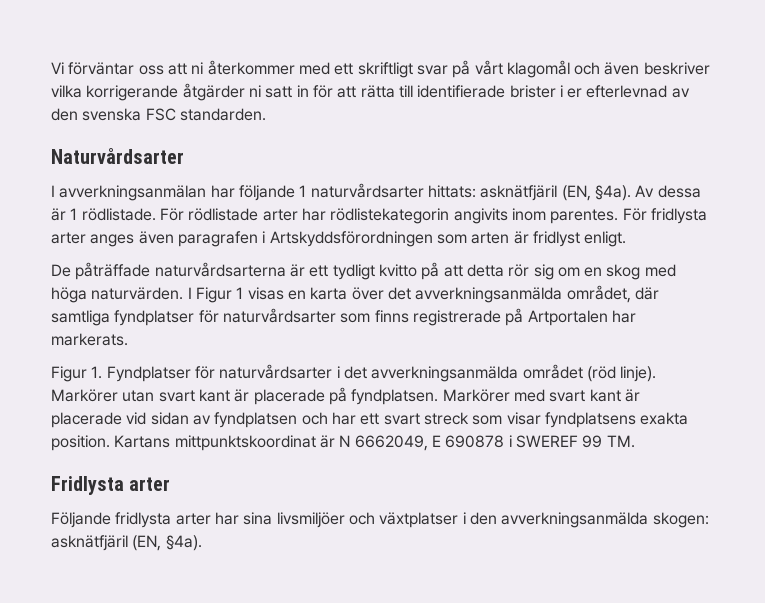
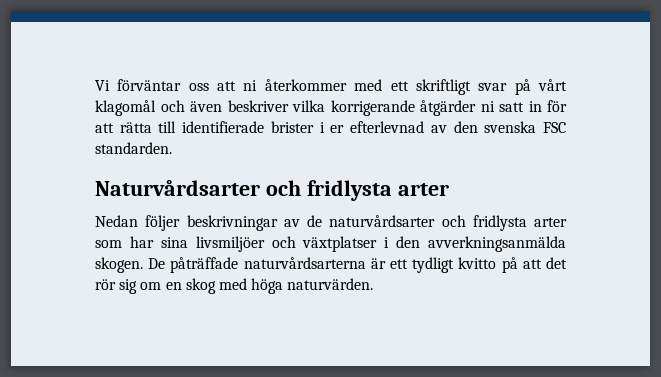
- Naturvårdsarter
- I avverkningsanmälan har följande 1 naturvårdsarter hittats: asknätfjäril (EN, §4a). Av dessa är 1 rödlistade. För rödlistade arter har rödlistekategorin angivits inom parentes. För fridlysta arter anges även paragrafen i Artskyddsförordningen som arten är fridlyst enligt.
- De påträffade naturvårdsarterna är ett tydligt kvitto på att detta rör sig om en skog med höga naturvärden. I Figur 1 visas en karta över det avverkningsanmälda området, där samtliga fyndplatser för naturvårdsarter som finns registrerade på Artportalen har markerats.
- Figur 1. Fyndplatser för naturvårdsarter i det avverkningsanmälda området (röd linje). Markörer utan svart kant är placerade på fyndplatsen. Markörer med svart kant är placerade vid sidan av fyndplatsen och har ett svart streck som visar fyndplatsens exakta position. Kartans mittpunktskoordinat är N 6662049, E 690878 i SWEREF 99 TM.
- Fridlysta arter
- Följande fridlysta arter har sina livsmiljöer och växtplatser i den avverkningsanmälda skogen: asknätfjäril (EN, §4a).
+ Naturvårdsarter och fridlysta arter
+ Nedan följer beskrivningar av de naturvårdsarter och fridlysta arter som har sina livsmiljöer och växtplatser i den avverkningsanmälda skogen. De påträffade naturvårdsarterna är ett tydligt kvitto på att det rör sig om en skog med höga naturvärden.

